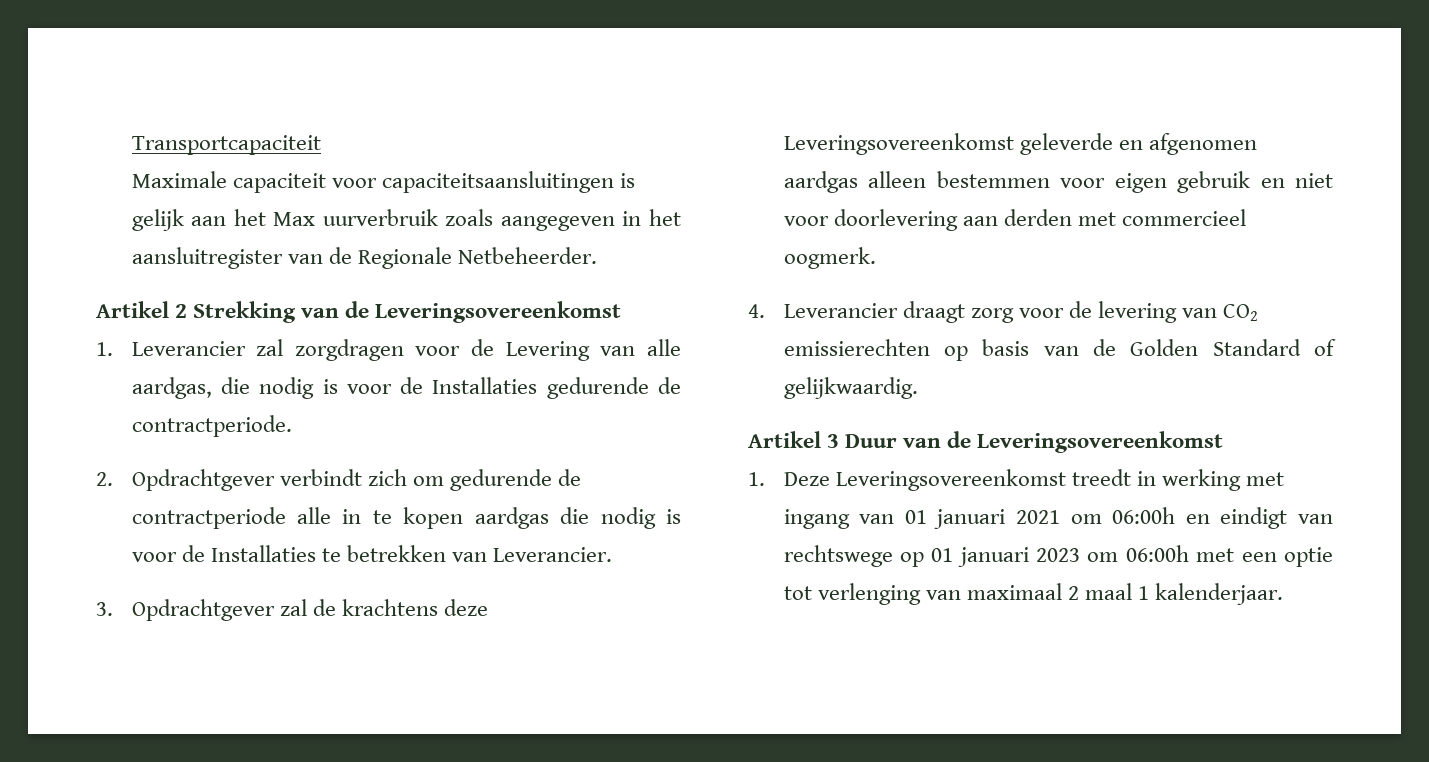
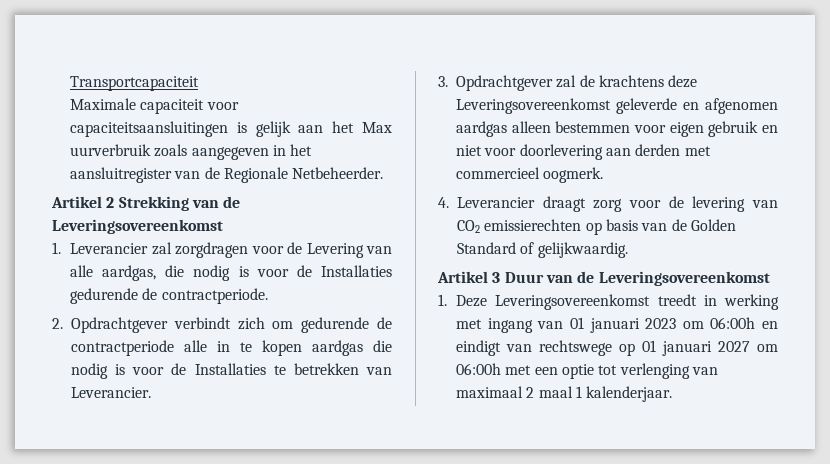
- 1. Deze Leveringsovereenkomst treedt in werking met ingang van 01 januari 2021 om 06:00h en eindigt van rechtswege op 01 januari 2023 om 06:00h met een optie tot verlenging van maximaal 2 maal 1 kalenderjaar.
+ 1. Deze Leveringsovereenkomst treedt in werking met ingang van 01 januari 2023 om 06:00h en eindigt van rechtswege op 01 januari 2027 om 06:00h met een optie tot verlenging van maximaal 2 maal 1 kalenderjaar.

